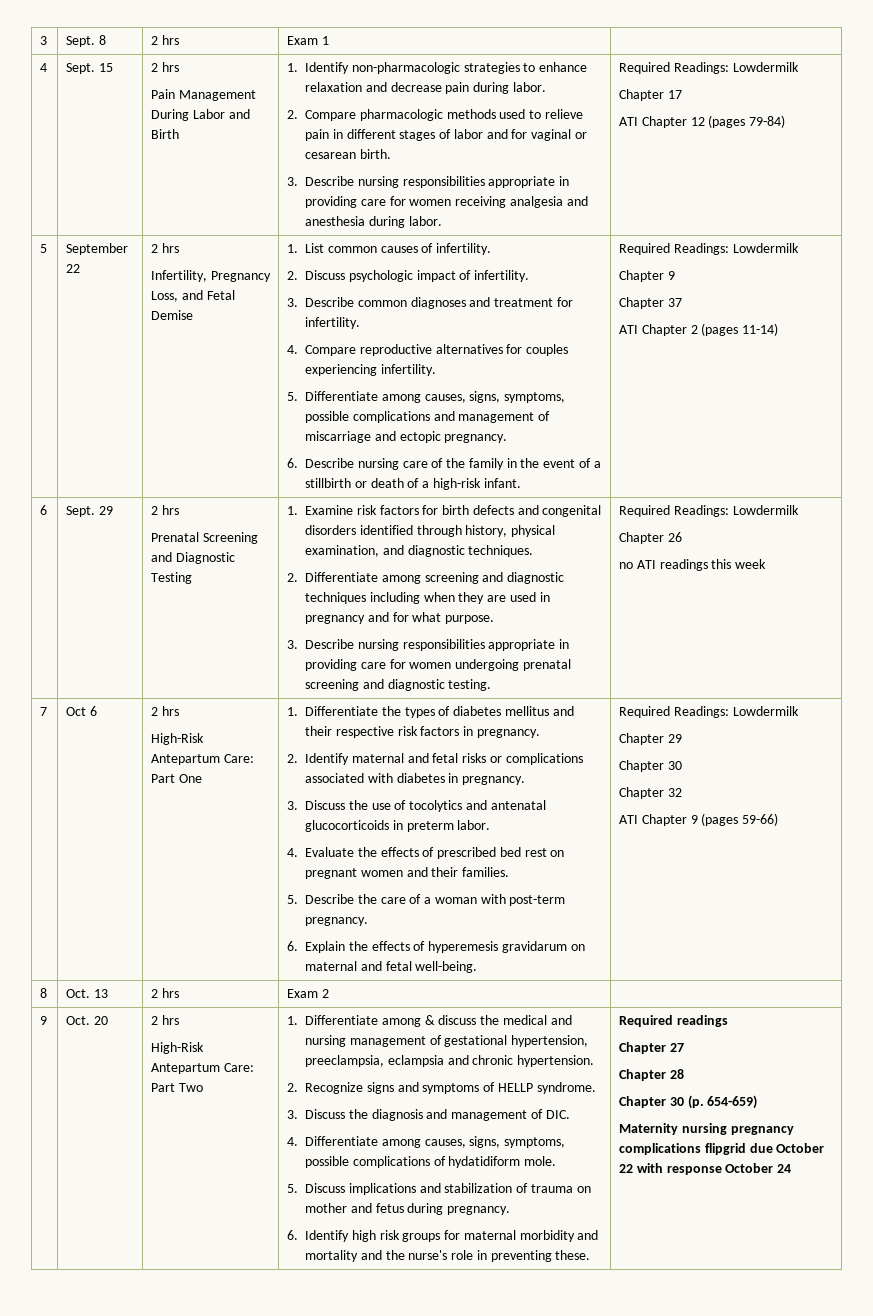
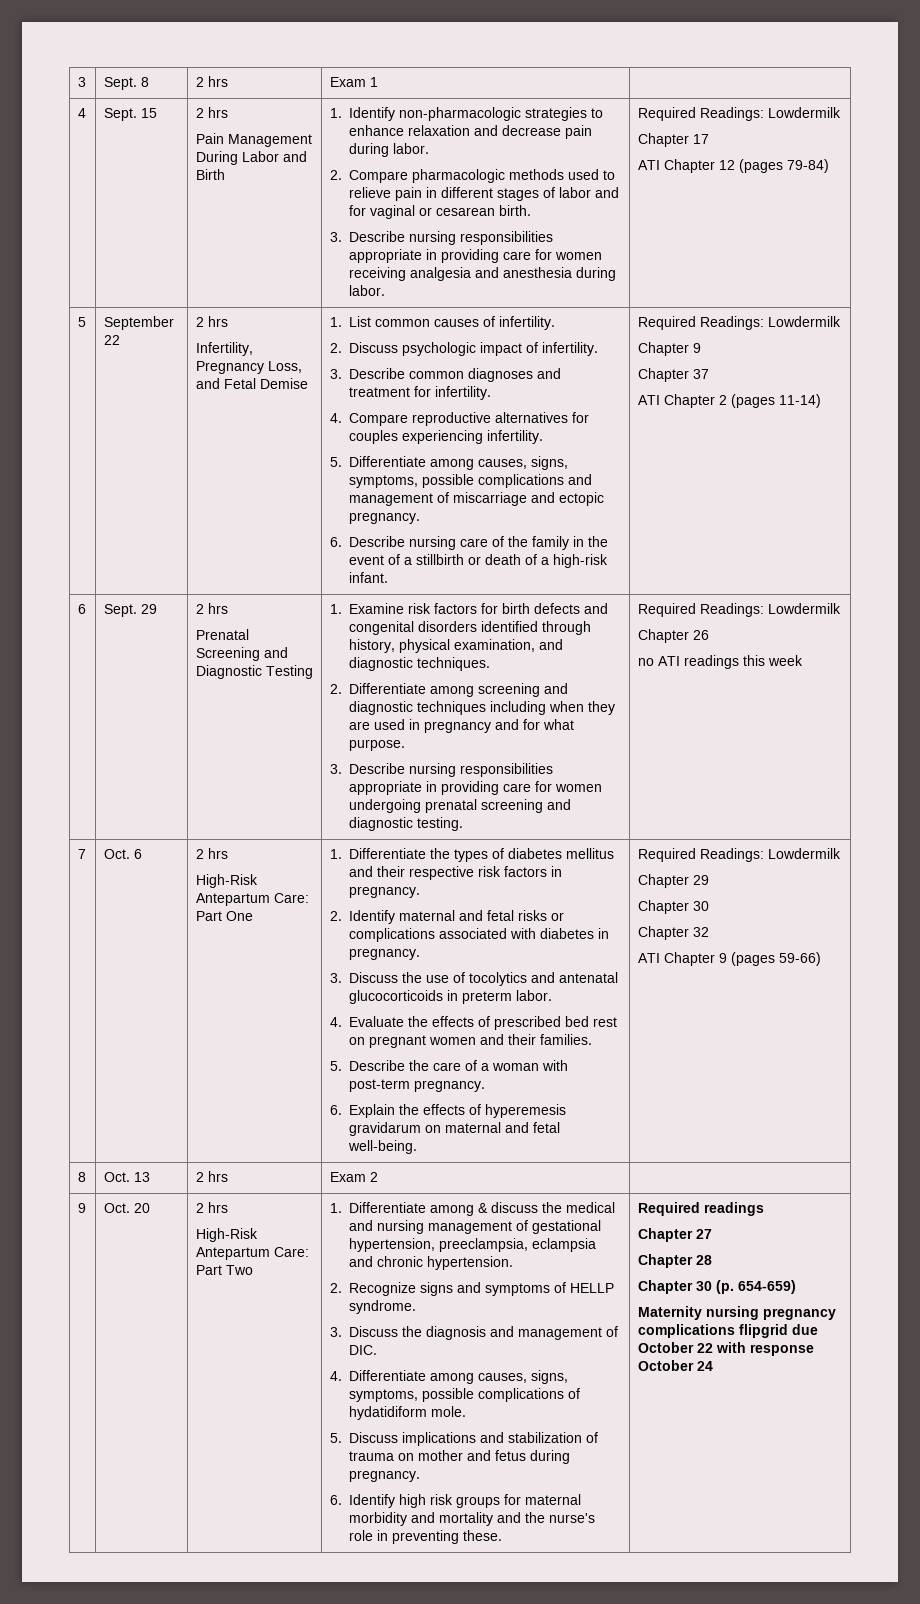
- Oct 6
+ Oct. 6

